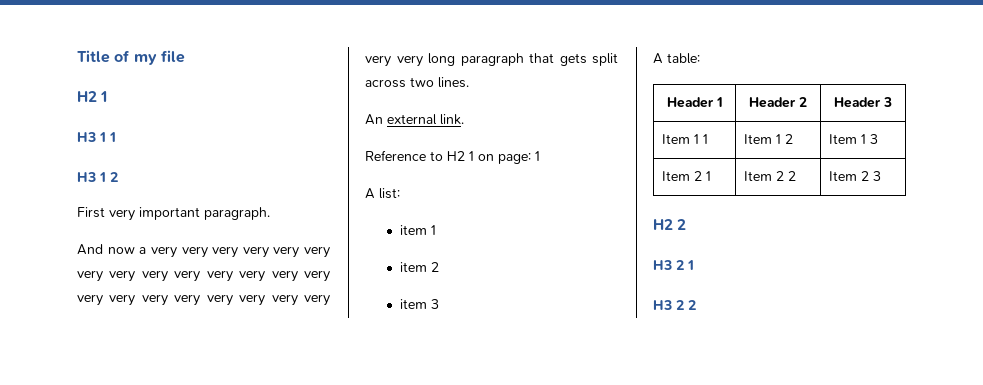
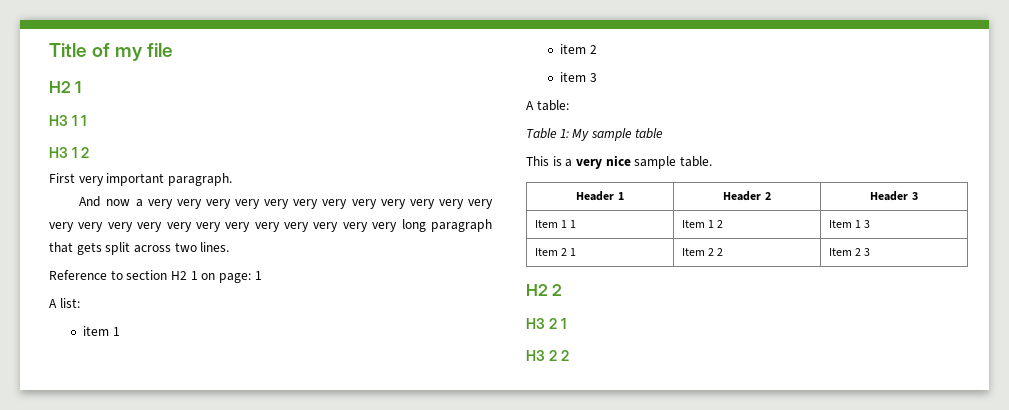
- An external link.
- Reference to H2 1 on page: 1
+ Reference to section H2 1 on page: 1
+ Table 1: My sample table
+ This is a very nice sample table.

